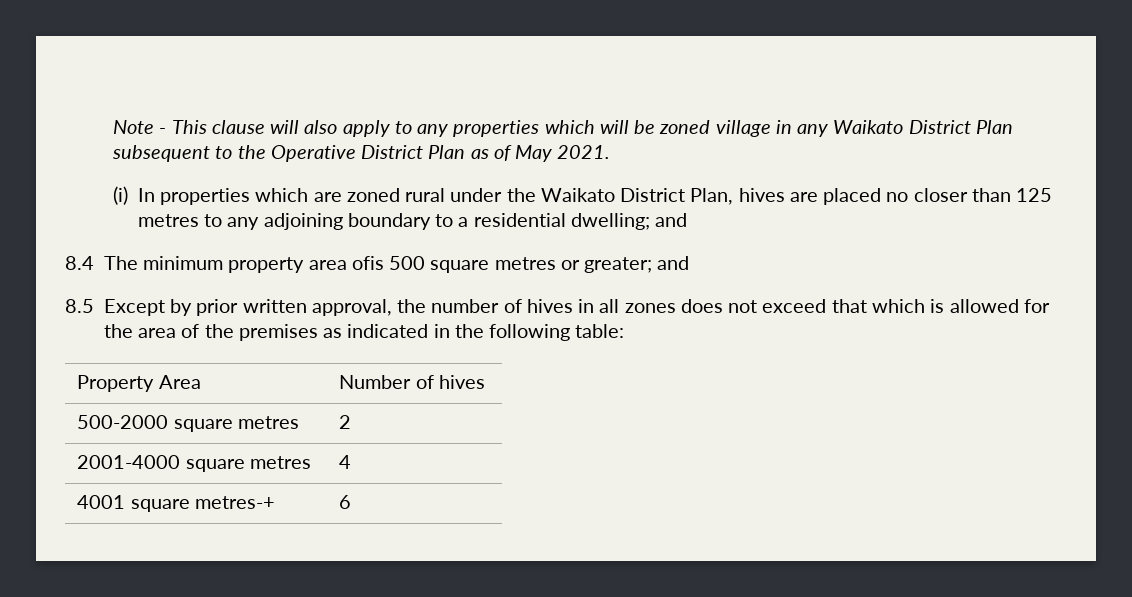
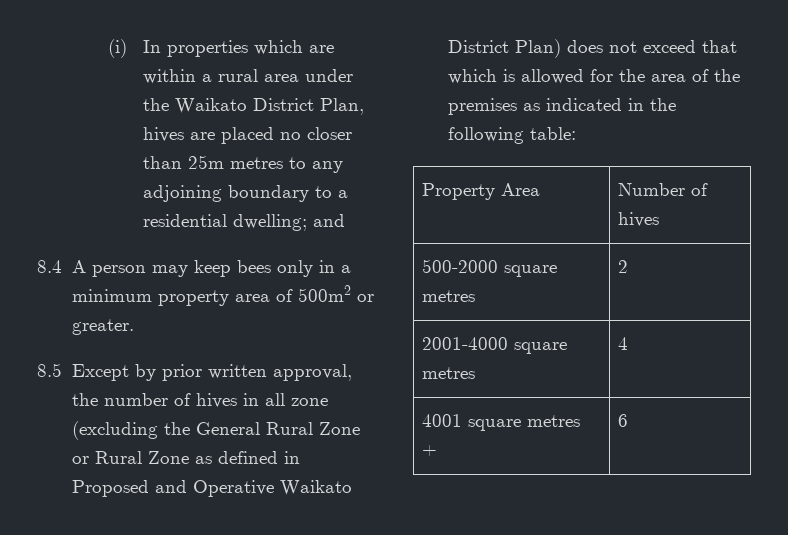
- Note - This clause will also apply to any properties which will be zoned village in any Waikato District Plan subsequent to the Operative District Plan as of May 2021.
- (i) In properties which are zoned rural under the Waikato District Plan, hives are placed no closer than 125 metres to any adjoining boundary to a residential dwelling; and
+ (i) In properties which are within a rural area under the Waikato District Plan, hives are placed no closer than 25m metres to any adjoining boundary to a residential dwelling; and
- 8.4 The minimum property area ofis 500 square metres or greater; and
+ 8.4 A person may keep bees only in a minimum property area of 500m2 or greater.
- 8.5 Except by prior written approval, the number of hives in all zones does not exceed that which is allowed for the area of the premises as indicated in the following table:
+ 8.5 Except by prior written approval, the number of hives in all zone (excluding the General Rural Zone or Rural Zone as defined in Proposed and Operative Waikato District Plan) does not exceed that which is allowed for the area of the premises as indicated in the following table:
- 4001 square metres-+ | 6
+ 4001 square metres + | 6

